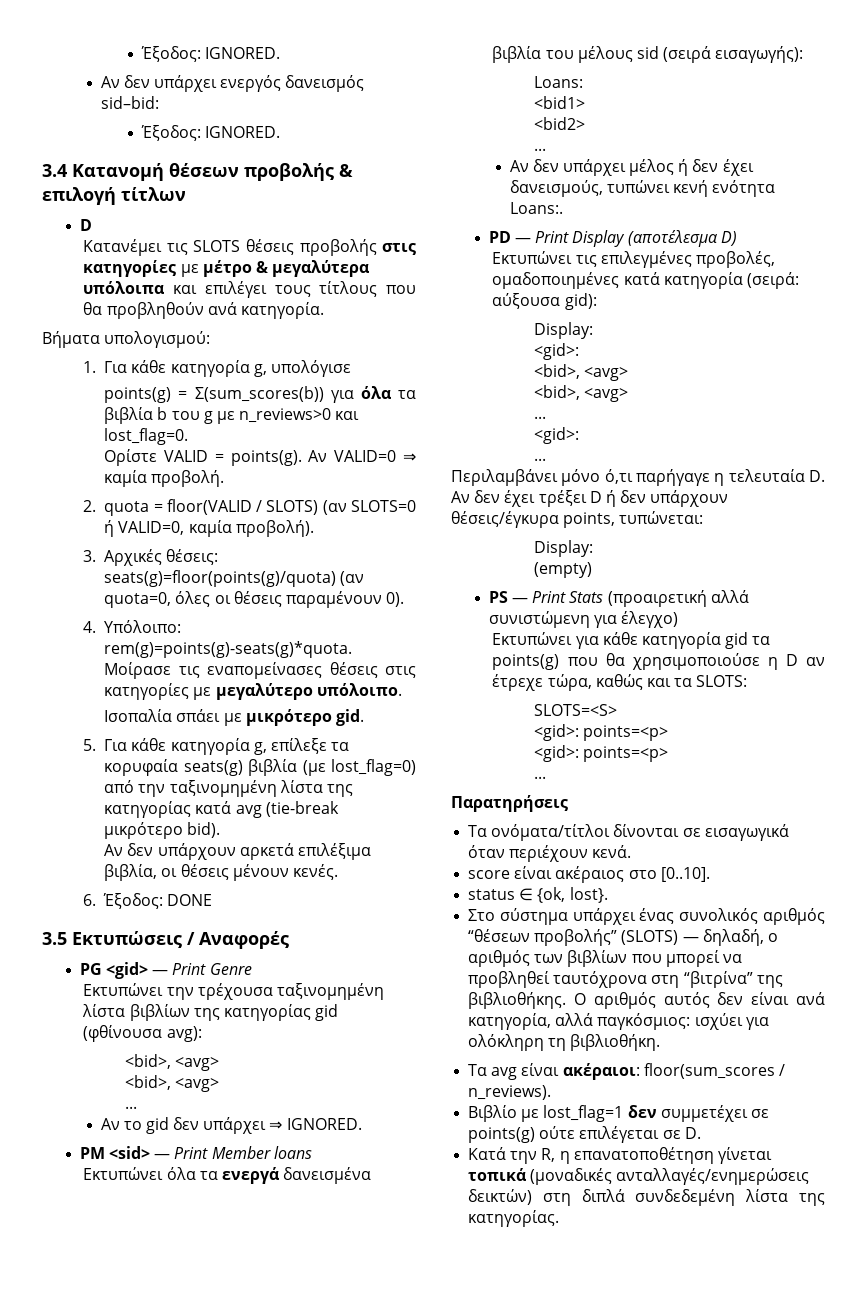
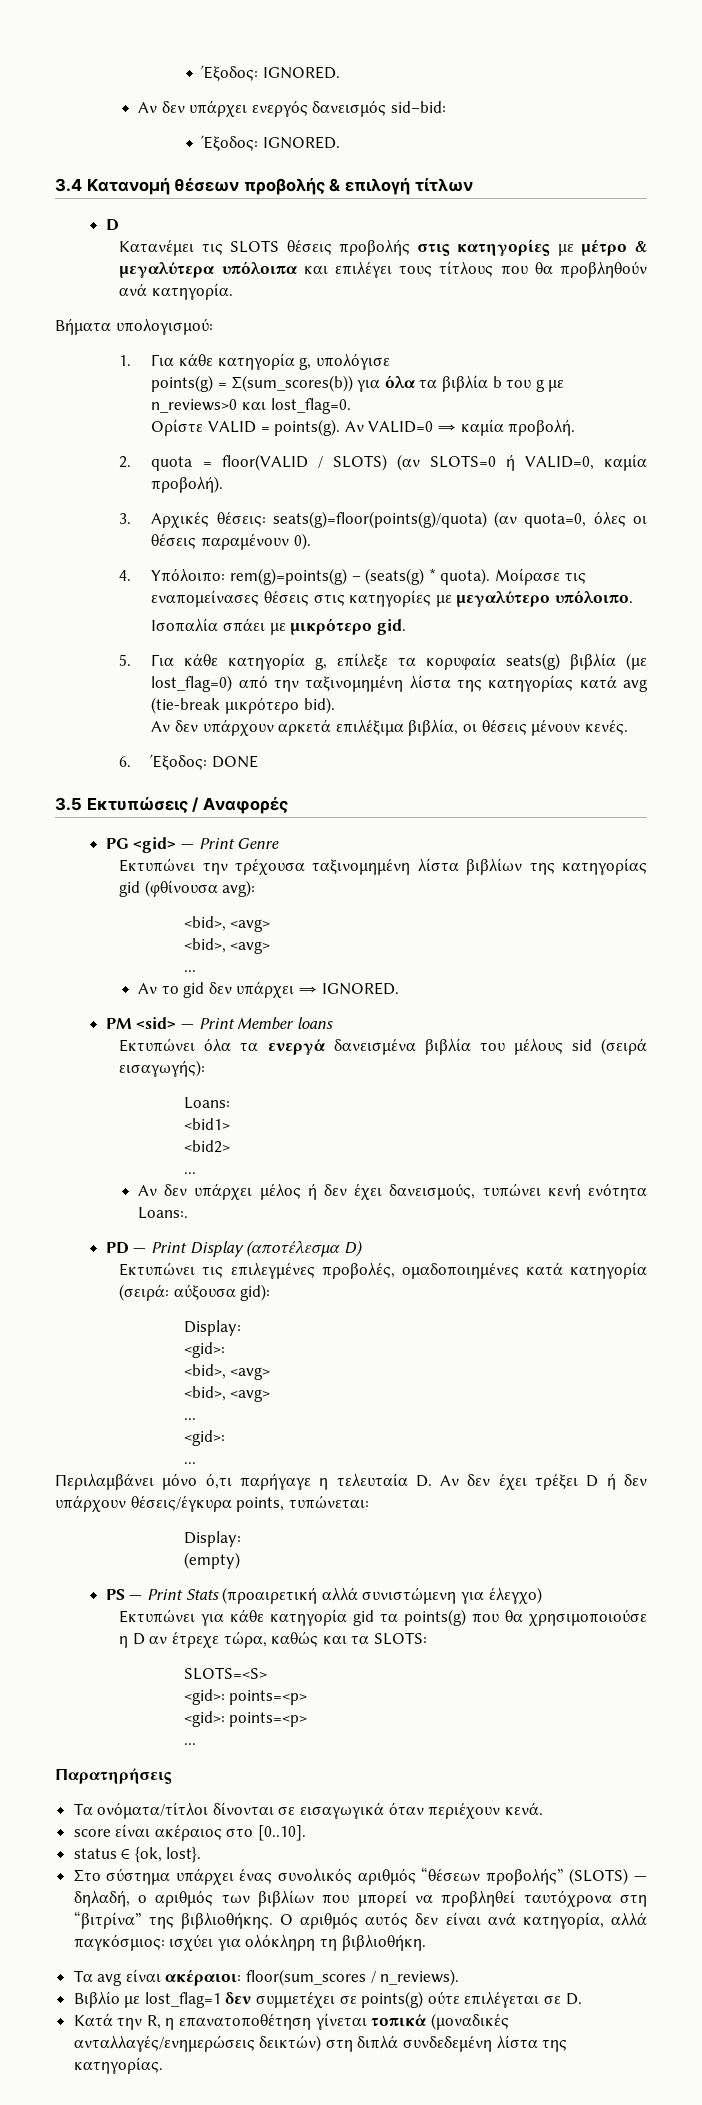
- 4. Υπόλοιπο: rem(g)=points(g)-seats(g)*quota.
+ 4. Υπόλοιπο: rem(g)=points(g) – (seats(g) * quota).

